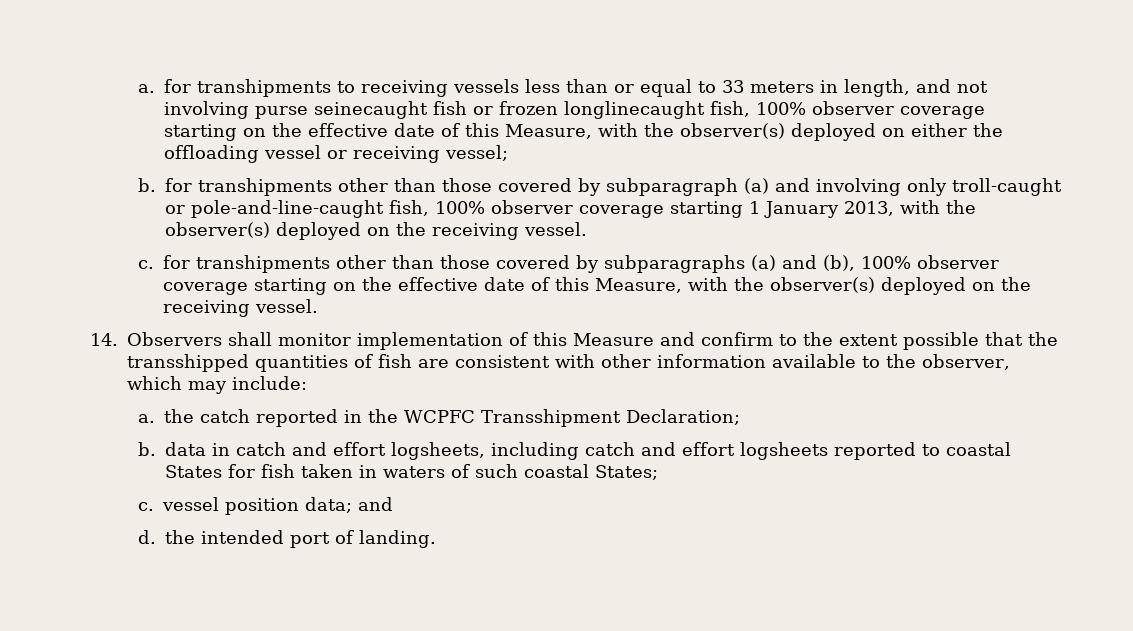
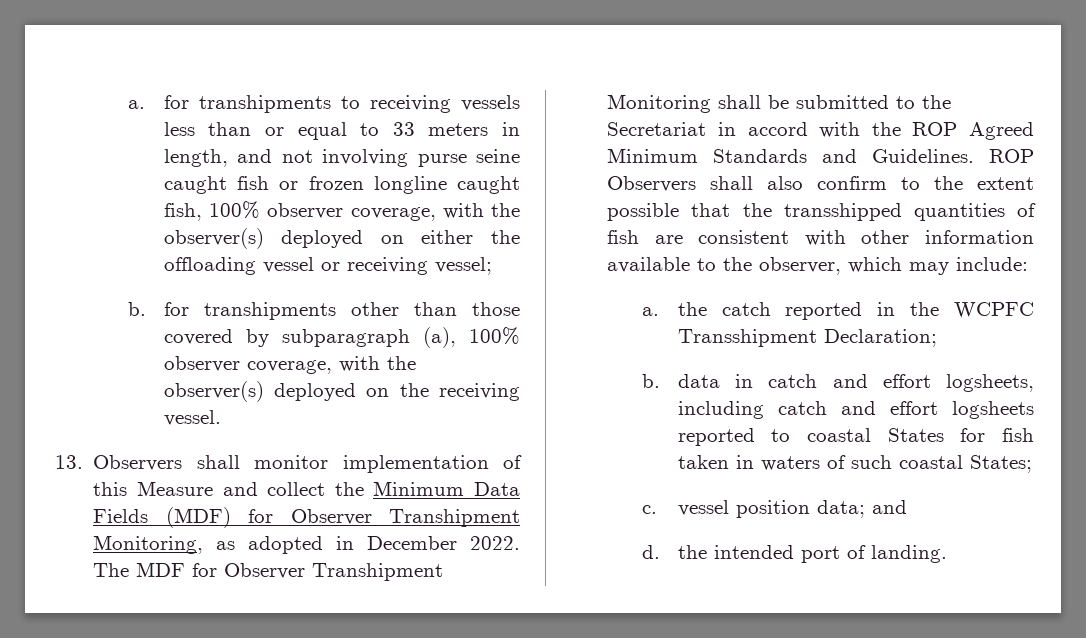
- a. for transhipments to receiving vessels less than or equal to 33 meters in length, and not involving purse seinecaught fish or frozen longlinecaught fish, 100% observer coverage starting on the effective date of this Measure, with the observer(s) deployed on either the offloading vessel or receiving vessel;
+ a. for transhipments to receiving vessels less than or equal to 33 meters in length, and not involving purse seine caught fish or frozen longline caught fish, 100% observer coverage, with the observer(s) deployed on either the offloading vessel or receiving vessel;
- b. for transhipments other than those covered by subparagraph (a) and involving only troll-caught or pole-and-line-caught fish, 100% observer coverage starting 1 January 2013, with the observer(s) deployed on the receiving vessel.
- c. for transhipments other than those covered by subparagraphs (a) and (b), 100% observer coverage starting on the effective date of this Measure, with the observer(s) deployed on the receiving vessel.
- 14. Observers shall monitor implementation of this Measure and confirm to the extent possible that the transshipped quantities of fish are consistent with other information available to the observer, which may include:
+ b. for transhipments other than those covered by subparagraph (a), 100% observer coverage, with the observer(s) deployed on the receiving vessel.
+ 13. Observers shall monitor implementation of this Measure and collect the Minimum Data Fields (MDF) for Observer Transhipment Monitoring, as adopted in December 2022. The MDF for Observer Transhipment Monitoring shall be submitted to the Secretariat in accord with the ROP Agreed Minimum Standards and Guidelines. ROP Observers shall also confirm to the extent possible that the transshipped quantities of fish are consistent with other information available to the observer, which may include:

